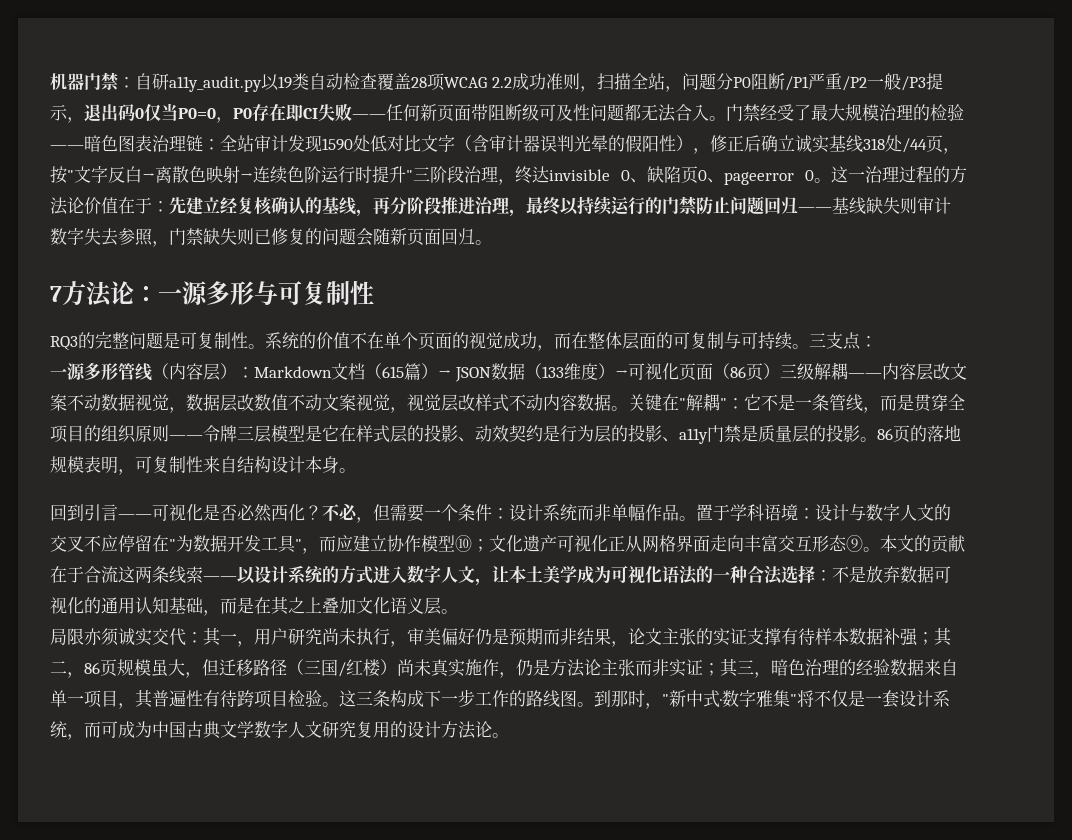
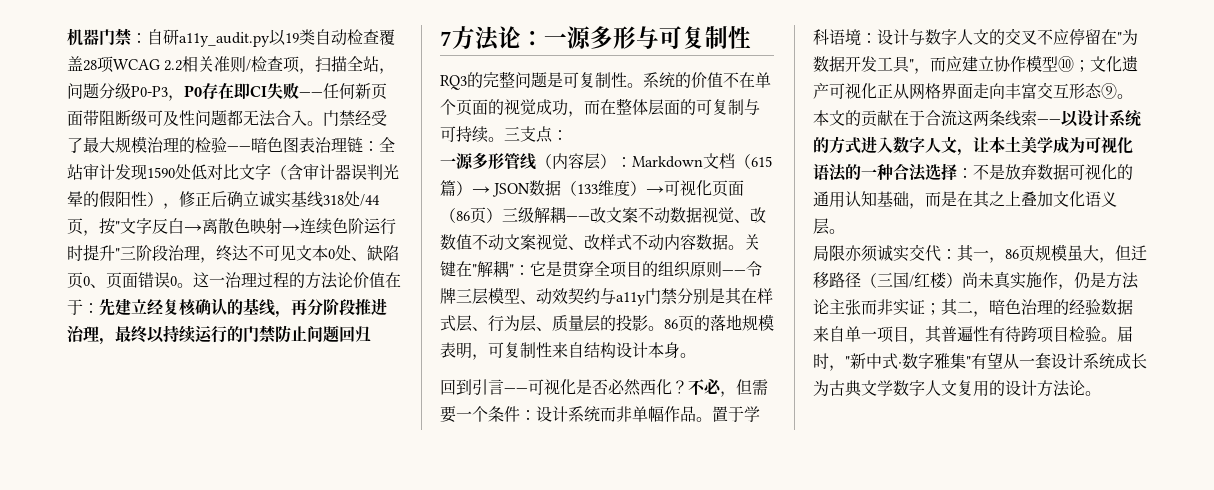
- 机器门禁：自研a11y_audit.py以19类自动检查覆盖28项WCAG 2.2成功准则，扫描全站，问题分P0阻断/P1严重/P2一般/P3提示，退出码0仅当P0=0，P0存在即CI失败——任何新页面带阻断级可及性问题都无法合入。
+ 机器门禁：自研a11y_audit.py以19类自动检查覆盖28项WCAG 2.2相关准则/检查项，扫描全站，问题分级P0-P3，P0存在即CI失败——任何新页面带阻断级可及性问题都无法合入。
- 门禁经受了最大规模治理的检验——暗色图表治理链：全站审计发现1590处低对比文字（含审计器误判光晕的假阳性），修正后确立诚实基线318处/44页，按"文字反白→离散色映射→连续色阶运行时提升"三阶段治理，终达invisible 0、缺陷页0、pageerror 0。
+ 门禁经受了最大规模治理的检验——暗色图表治理链：全站审计发现1590处低对比文字（含审计器误判光晕的假阳性），修正后确立诚实基线318处/44页，按"文字反白→离散色映射→连续色阶运行时提升"三阶段治理，终达不可见文本0处、缺陷页0、页面错误0。
- 这一治理过程的方法论价值在于：先建立经复核确认的基线，再分阶段推进治理，最终以持续运行的门禁防止问题回归——基线缺失则审计数字失去参照，门禁缺失则已修复的问题会随新页面回归。
+ 这一治理过程的方法论价值在于：先建立经复核确认的基线，再分阶段推进治理，最终以持续运行的门禁防止问题回归
- 一源多形管线（内容层）：Markdown文档（615篇）→ JSON数据（133维度）→可视化页面（86页）三级解耦——内容层改文案不动数据视觉，数据层改数值不动文案视觉，视觉层改样式不动内容数据。
+ 一源多形管线（内容层）：Markdown文档（615篇）→ JSON数据（133维度）→可视化页面（86页）三级解耦——改文案不动数据视觉、改数值不动文案视觉、改样式不动内容数据。
- 关键在"解耦"：它不是一条管线，而是贯穿全项目的组织原则——令牌三层模型是它在样式层的投影、动效契约是行为层的投影、a11y门禁是质量层的投影。
+ 关键在"解耦"：它是贯穿全项目的组织原则——令牌三层模型、动效契约与a11y门禁分别是其在样式层、行为层、质量层的投影。
- 局限亦须诚实交代：其一，用户研究尚未执行，审美偏好仍是预期而非结果，论文主张的实证支撑有待样本数据补强；其二，86页规模虽大，但迁移路径（三国/红楼）尚未真实施作，仍是方法论主张而非实证；其三，暗色治理的经验数据来自单一项目，其普遍性有待跨项目检验。
+ 局限亦须诚实交代：其一，86页规模虽大，但迁移路径（三国/红楼）尚未真实施作，仍是方法论主张而非实证；其二，暗色治理的经验数据来自单一项目，其普遍性有待跨项目检验。
- 这三条构成下一步工作的路线图。到那时，"新中式·数字雅集"将不仅是一套设计系统，而可成为中国古典文学数字人文研究复用的设计方法论。
+ 届时，"新中式·数字雅集"有望从一套设计系统成长为古典文学数字人文复用的设计方法论。

